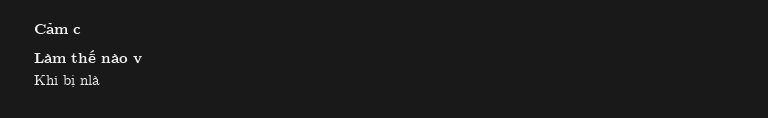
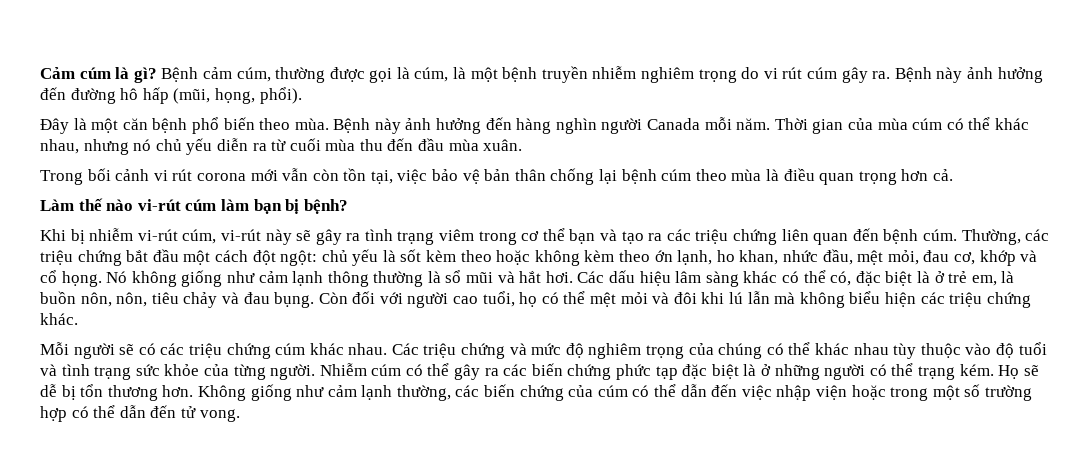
- Cảm c
- Làm thế nào v
- Khi bị nlà
+ Cảm cúm là gì? Bệnh cảm cúm, thường được gọi là cúm, là một bệnh truyền nhiễm nghiêm trọng do vi rút cúm gây ra. Bệnh này ảnh hưởng đến đường hô hấp (mũi, họng, phổi).
+ Đây là một căn bệnh phổ biến theo mùa. Bệnh này ảnh hưởng đến hàng nghìn người Canada mỗi năm. Thời gian của mùa cúm có thể khác nhau, nhưng nó chủ yếu diễn ra từ cuối mùa thu đến đầu mùa xuân.
+ Trong bối cảnh vi rút corona mới vẫn còn tồn tại, việc bảo vệ bản thân chống lại bệnh cúm theo mùa là điều quan trọng hơn cả.
+ Làm thế nào vi-rút cúm làm bạn bị bệnh?
+ Khi bị nhiễm vi-rút cúm, vi-rút này sẽ gây ra tình trạng viêm trong cơ thể bạn và tạo ra các triệu chứng liên quan đến bệnh cúm. Thường, các triệu chứng bắt đầu một cách đột ngột: chủ yếu là sốt kèm theo hoặc không kèm theo ớn lạnh, ho khan, nhức đầu, mệt mỏi, đau cơ, khớp và cổ họng. Nó không giống như cảm lạnh thông thường là sổ mũi và hắt hơi. Các dấu hiệu lâm sàng khác có thể có, đặc biệt là ở trẻ em, là buồn nôn, nôn, tiêu chảy và đau bụng. Còn đối với người cao tuổi, họ có thể mệt mỏi và đôi khi lú lẫn mà không biểu hiện các triệu chứng khác.
+ Mỗi người sẽ có các triệu chứng cúm khác nhau. Các triệu chứng và mức độ nghiêm trọng của chúng có thể khác nhau tùy thuộc vào độ tuổi và tình trạng sức khỏe của từng người. Nhiễm cúm có thể gây ra các biến chứng phức tạp đặc biệt là ở những người có thể trạng kém. Họ sẽ dễ bị tổn thương hơn. Không giống như cảm lạnh thường, các biến chứng của cúm có thể dẫn đến việc nhập viện hoặc trong một số trường hợp có thể dẫn đến tử vong.

